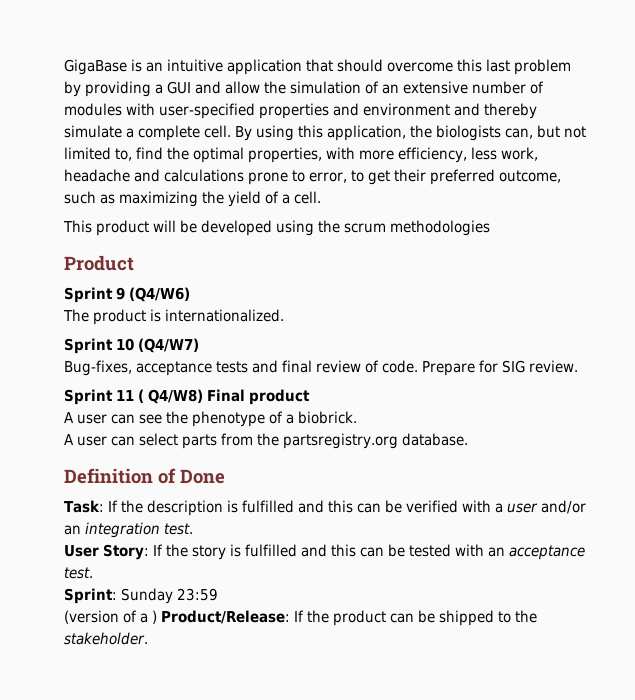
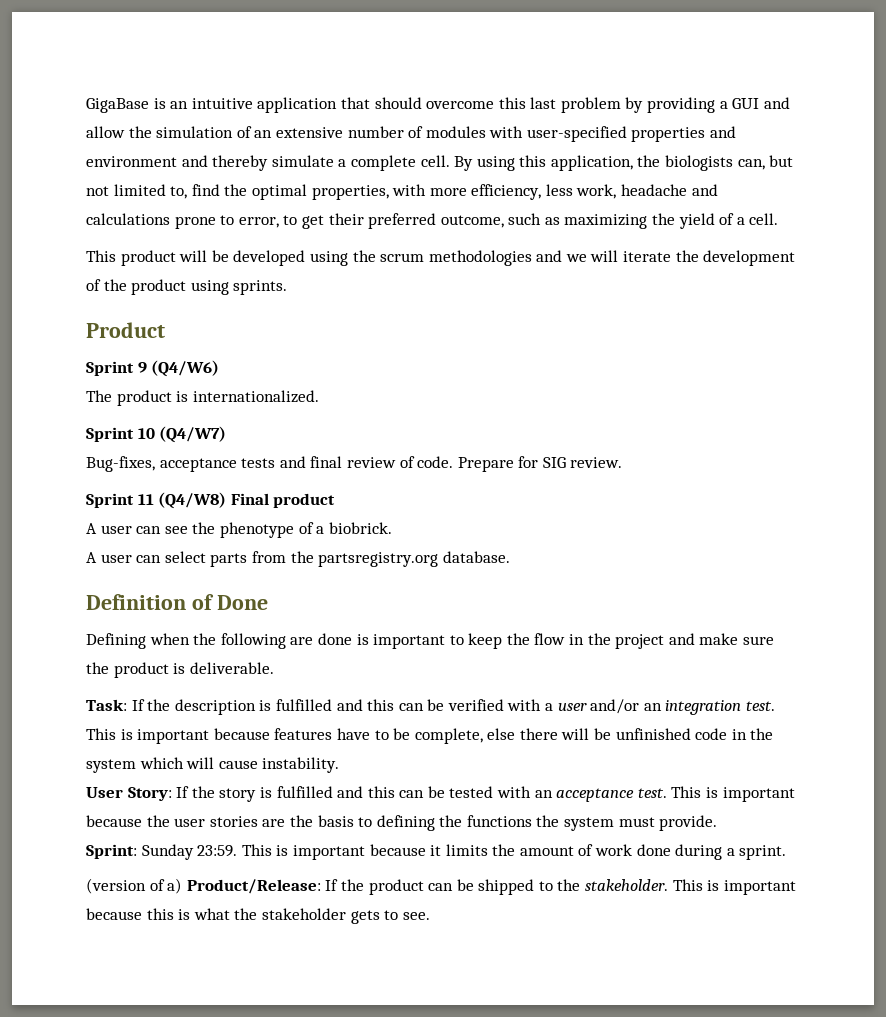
- This product will be developed using the scrum methodologies
+ This product will be developed using the scrum methodologies and we will iterate the development of the product using sprints.
- Sprint 11 ( Q4/W8) Final product
+ Sprint 11 (Q4/W8) Final product
+ Defining when the following are done is important to keep the flow in the project and make sure the product is deliverable.
+ This is important because features have to be complete, else there will be unfinished code in the system which will cause instability.
- User Story: If the story is fulfilled and this can be tested with an acceptance test.
- Sprint: Sunday 23:59
+ User Story: If the story is fulfilled and this can be tested with an acceptance test. This is important because the user stories are the basis to defining the functions the system must provide.
+ Sprint: Sunday 23:59. This is important because it limits the amount of work done during a sprint.
- (version of a ) Product/Release: If the product can be shipped to the stakeholder.
+ (version of a) Product/Release: If the product can be shipped to the stakeholder.
+ This is important because this is what the stakeholder gets to see.

